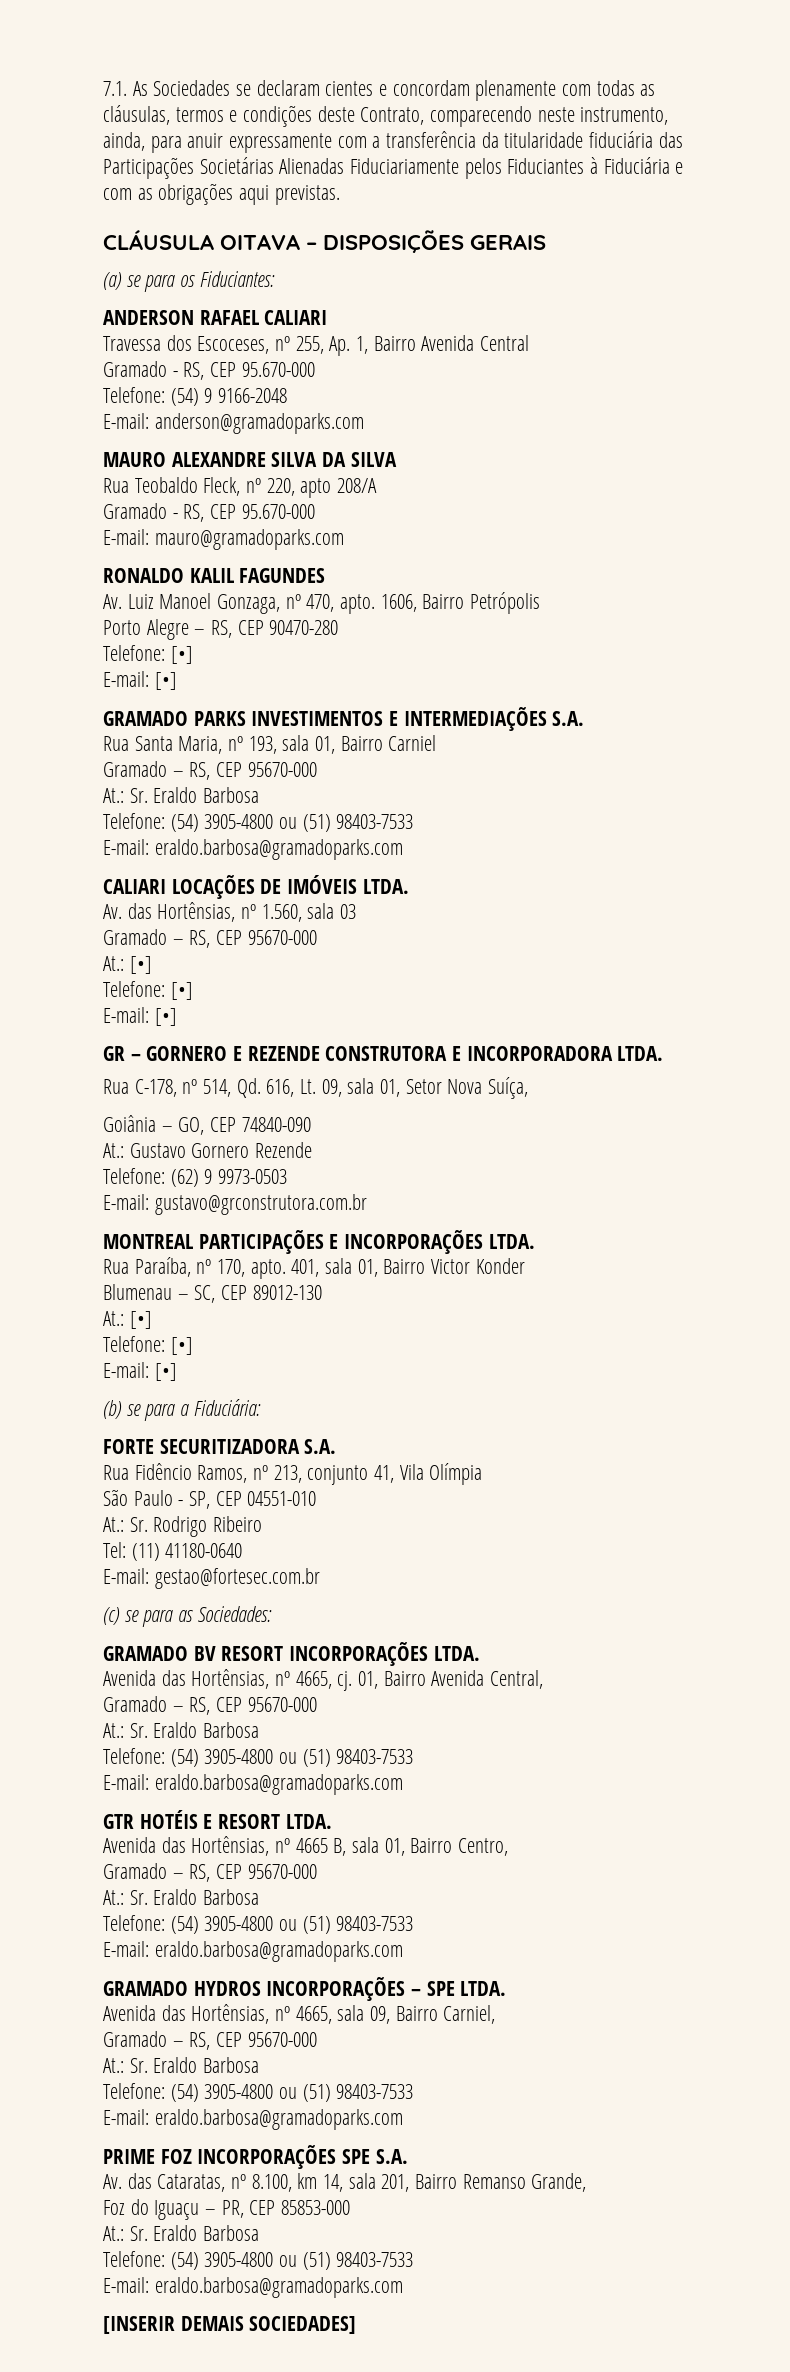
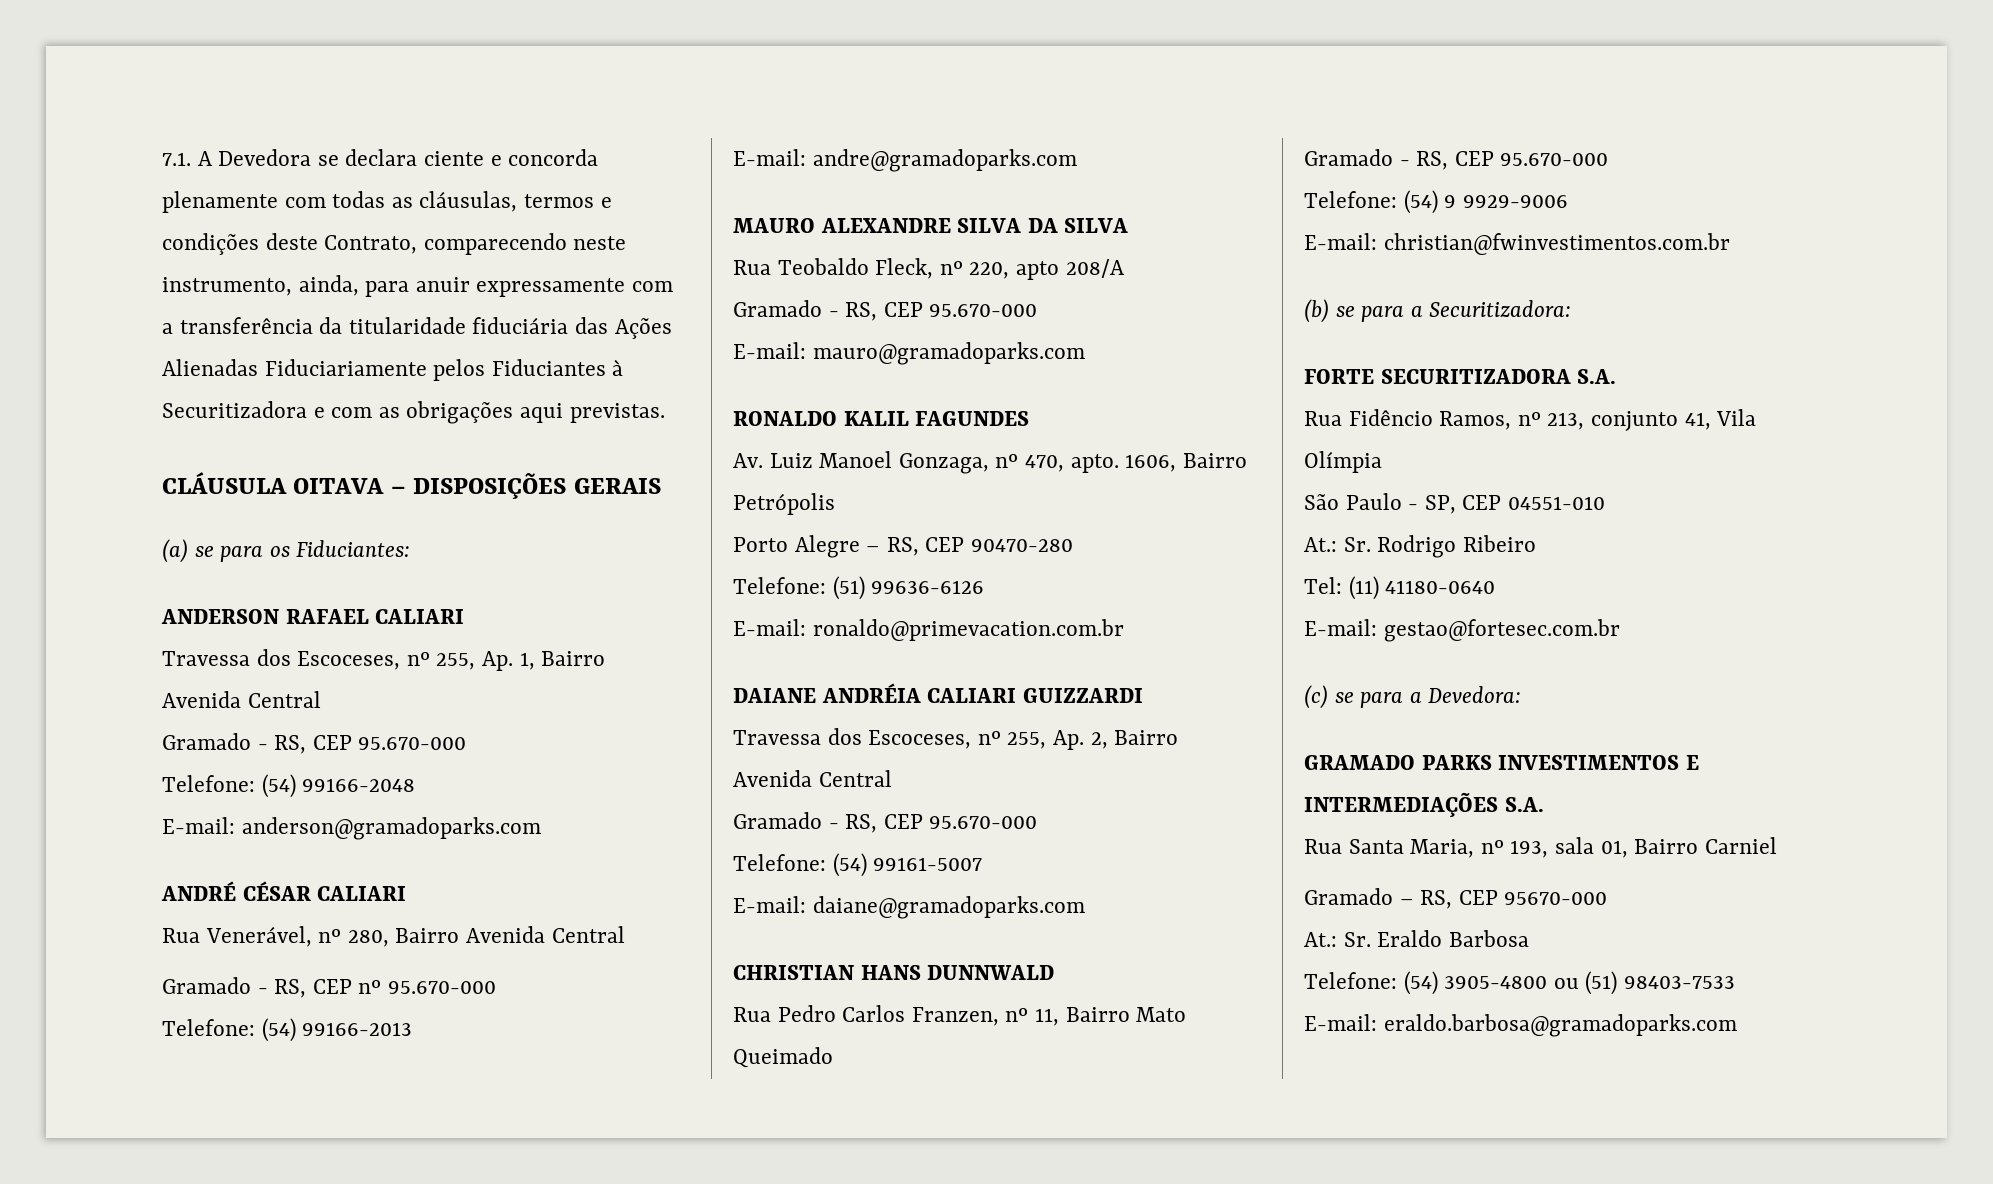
- 7.1. As Sociedades se declaram cientes e concordam plenamente com todas as cláusulas, termos e condições deste Contrato, comparecendo neste instrumento, ainda, para anuir expressamente com a transferência da titularidade fiduciária das Participações Societárias Alienadas Fiduciariamente pelos Fiduciantes à Fiduciária e com as obrigações aqui previstas.
+ 7.1. A Devedora se declara ciente e concorda plenamente com todas as cláusulas, termos e condições deste Contrato, comparecendo neste instrumento, ainda, para anuir expressamente com a transferência da titularidade fiduciária das Ações Alienadas Fiduciariamente pelos Fiduciantes à Securitizadora e com as obrigações aqui previstas.
- Telefone: (54) 9 9166-2048
+ Telefone: (54) 99166-2048
+ ANDRÉ CÉSAR CALIARI
+ Rua Venerável, nº 280, Bairro Avenida Central
+ Gramado - RS, CEP nº 95.670-000
+ Telefone: (54) 99166-2013
+ E-mail: andre@gramadoparks.com
  Porto Alegre – RS, CEP 90470-280
- Telefone: [•]
- E-mail: [•]
+ Telefone: (51) 99636-6126
+ E-mail: ronaldo@primevacation.com.br
+ DAIANE ANDRÉIA CALIARI GUIZZARDI
+ Travessa dos Escoceses, nº 255, Ap. 2, Bairro Avenida Central
+ Gramado - RS, CEP 95.670-000
+ Telefone: (54) 99161-5007
+ E-mail: daiane@gramadoparks.com
+ CHRISTIAN HANS DUNNWALD
+ Rua Pedro Carlos Franzen, nº 11, Bairro Mato Queimado
+ Gramado - RS, CEP 95.670-000
+ Telefone: (54) 9 9929-9006
+ E-mail: christian@fwinvestimentos.com.br
+ (b) se para a Securitizadora:
+ FORTE SECURITIZADORA S.A.
+ Rua Fidêncio Ramos, nº 213, conjunto 41, Vila Olímpia
+ São Paulo - SP, CEP 04551-010
+ At.: Sr. Rodrigo Ribeiro
+ Tel: (11) 41180-0640
+ E-mail: gestao@fortesec.com.br
+ (c) se para a Devedora:
- CALIARI LOCAÇÕES DE IMÓVEIS LTDA.
- Av. das Hortênsias, nº 1.560, sala 03
- Gramado – RS, CEP 95670-000
- At.: [•]
- Telefone: [•]
- E-mail: [•]
- GR – GORNERO E REZENDE CONSTRUTORA E INCORPORADORA LTDA.
- Rua C-178, nº 514, Qd. 616, Lt. 09, sala 01, Setor Nova Suíça,
- Goiânia – GO, CEP 74840-090
- At.: Gustavo Gornero Rezende
- Telefone: (62) 9 9973-0503
- E-mail: gustavo@grconstrutora.com.br
- MONTREAL PARTICIPAÇÕES E INCORPORAÇÕES LTDA.
- Rua Paraíba, nº 170, apto. 401, sala 01, Bairro Victor Konder
- Blumenau – SC, CEP 89012-130
- At.: [•]
- Telefone: [•]
- E-mail: [•]
- (b) se para a Fiduciária:
- FORTE SECURITIZADORA S.A.
- Rua Fidêncio Ramos, nº 213, conjunto 41, Vila Olímpia
- São Paulo - SP, CEP 04551-010
- At.: Sr. Rodrigo Ribeiro
- Tel: (11) 41180-0640
- E-mail: gestao@fortesec.com.br
- (c) se para as Sociedades:
- GRAMADO BV RESORT INCORPORAÇÕES LTDA.
- Avenida das Hortênsias, nº 4665, cj. 01, Bairro Avenida Central,
- Gramado – RS, CEP 95670-000
- At.: Sr. Eraldo Barbosa
- Telefone: (54) 3905-4800 ou (51) 98403-7533
- E-mail: eraldo.barbosa@gramadoparks.com
- GTR HOTÉIS E RESORT LTDA.
- Avenida das Hortênsias, nº 4665 B, sala 01, Bairro Centro,
- Gramado – RS, CEP 95670-000
- At.: Sr. Eraldo Barbosa
- Telefone: (54) 3905-4800 ou (51) 98403-7533
- E-mail: eraldo.barbosa@gramadoparks.com
- GRAMADO HYDROS INCORPORAÇÕES – SPE LTDA.
- Avenida das Hortênsias, nº 4665, sala 09, Bairro Carniel,
- Gramado – RS, CEP 95670-000
- At.: Sr. Eraldo Barbosa
- Telefone: (54) 3905-4800 ou (51) 98403-7533
- E-mail: eraldo.barbosa@gramadoparks.com
- PRIME FOZ INCORPORAÇÕES SPE S.A.
- Av. das Cataratas, nº 8.100, km 14, sala 201, Bairro Remanso Grande,
- Foz do Iguaçu – PR, CEP 85853-000
- At.: Sr. Eraldo Barbosa
- Telefone: (54) 3905-4800 ou (51) 98403-7533
- E-mail: eraldo.barbosa@gramadoparks.com
- [INSERIR DEMAIS SOCIEDADES]

